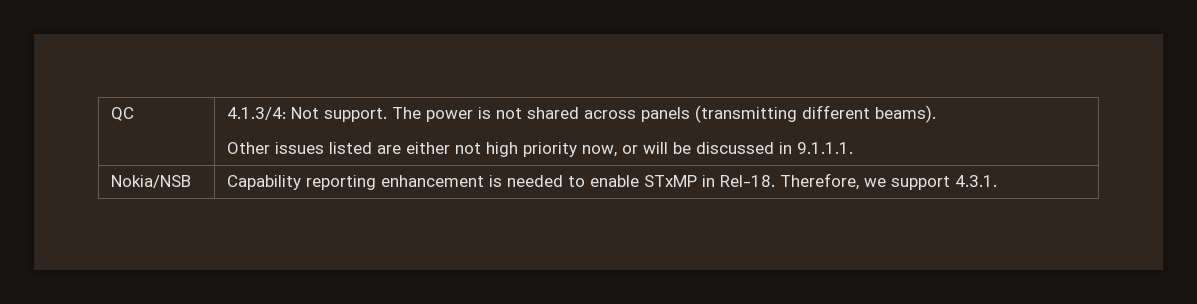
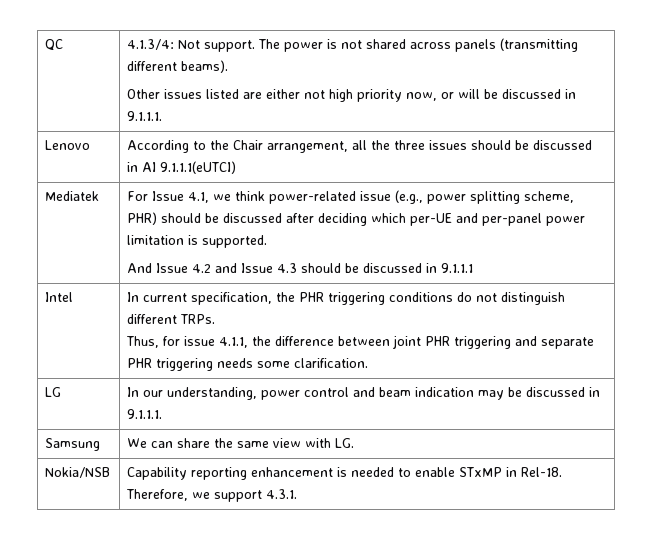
+ Lenovo | According to the Chair arrangement, all the three issues should be discussed in AI 9.1.1.1(eUTCI)
+ Mediatek | For Issue 4.1, we think power-related issue (e.g., power splitting scheme, PHR) should be discussed after deciding which per-UE and per-panel power limitation is supported.
+ And Issue 4.2 and Issue 4.3 should be discussed in 9.1.1.1
+ Intel | In current specification, the PHR triggering conditions do not distinguish different TRPs.
+ Thus, for issue 4.1.1, the difference between joint PHR triggering and separate PHR triggering needs some clarification.
+ LG | In our understanding, power control and beam indication may be discussed in 9.1.1.1.
+ Samsung | We can share the same view with LG.

